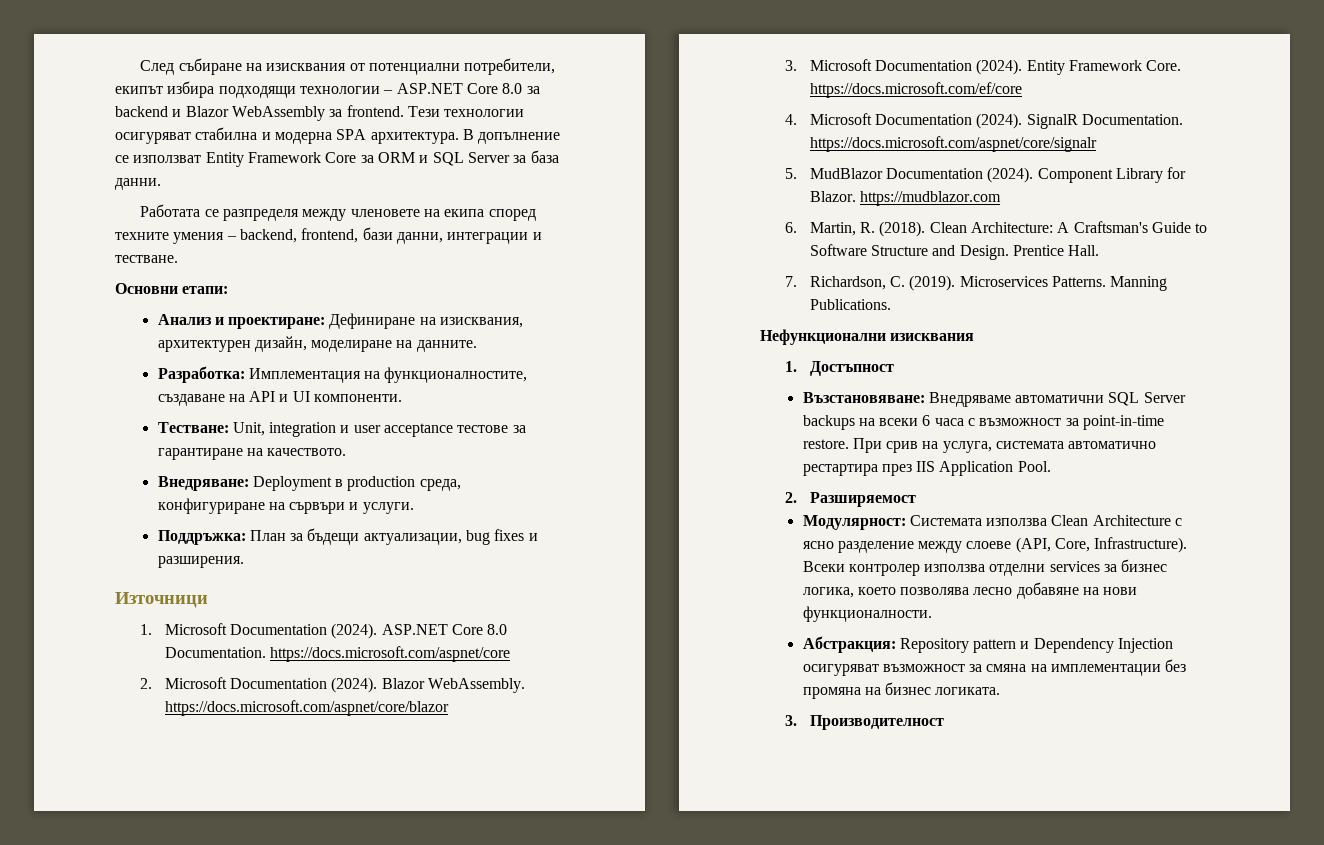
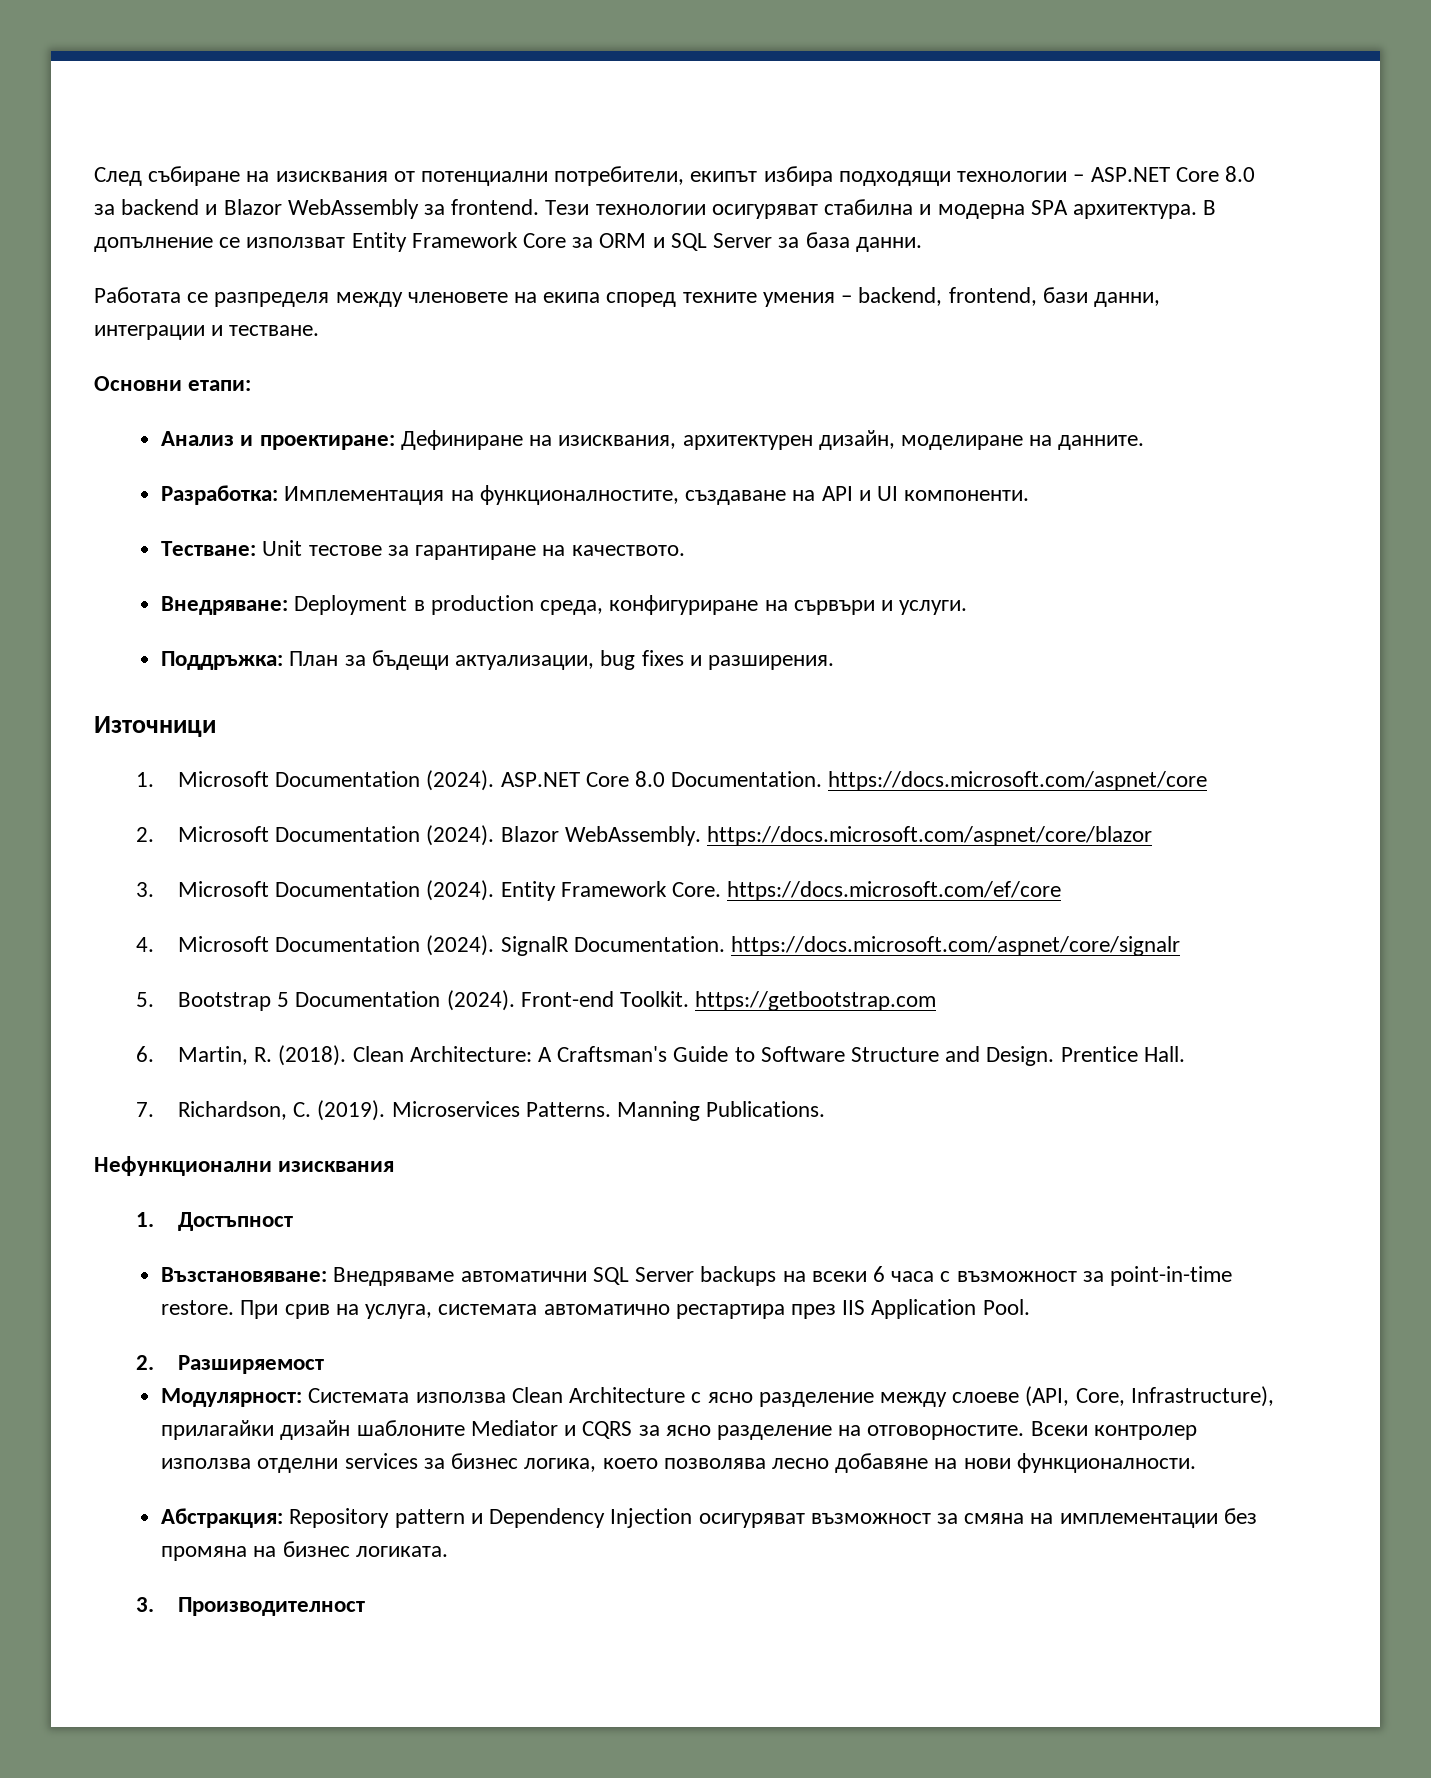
- Тестване: Unit, integration и user acceptance тестове за гарантиране на качеството.
+ Тестване: Unit тестове за гарантиране на качеството.
- 5. MudBlazor Documentation (2024). Component Library for Blazor. https://mudblazor.com
+ 5. Bootstrap 5 Documentation (2024). Front-end Toolkit. https://getbootstrap.com
- Модулярност: Системата използва Clean Architecture с ясно разделение между слоеве (API, Core, Infrastructure).
+ Модулярност: Системата използва Clean Architecture с ясно разделение между слоеве (API, Core, Infrastructure), прилагайки дизайн шаблоните Mediator и CQRS за ясно разделение на отговорностите.

